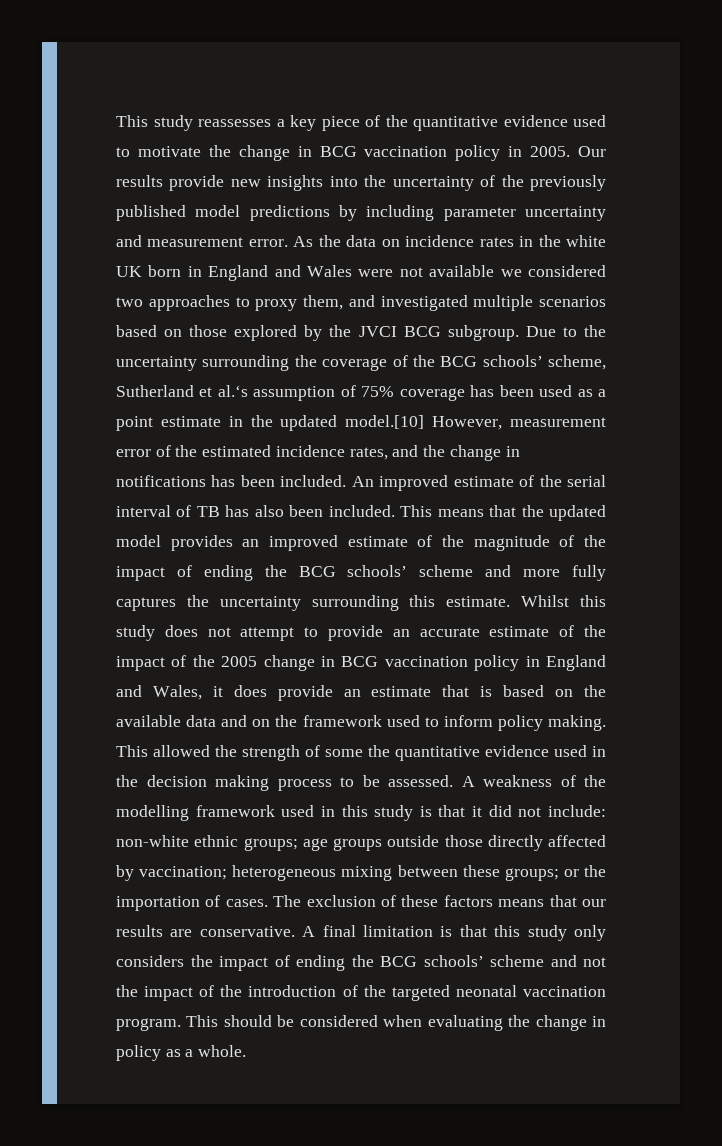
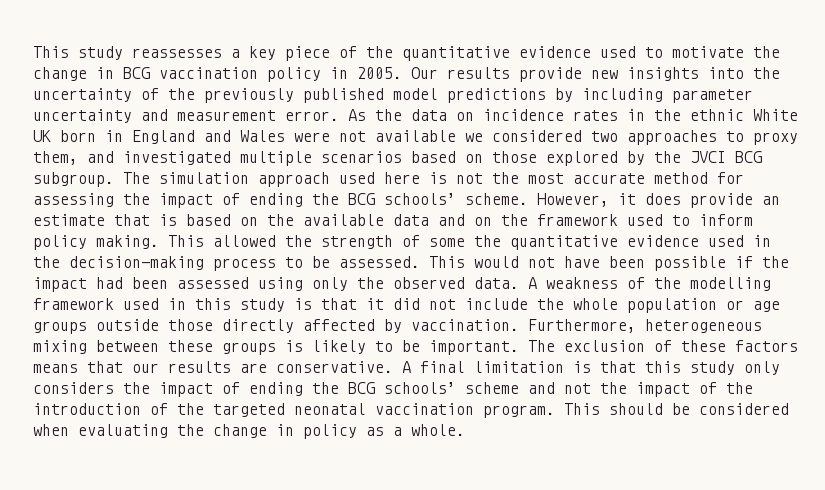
- As the data on incidence rates in the white UK born in England and Wales were not available we considered two approaches to proxy them, and investigated multiple scenarios based on those explored by the JVCI BCG subgroup.
+ As the data on incidence rates in the ethnic White UK born in England and Wales were not available we considered two approaches to proxy them, and investigated multiple scenarios based on those explored by the JVCI BCG subgroup.
- Due to the uncertainty surrounding the coverage of the BCG schools’ scheme, Sutherland et al.‘s assumption of 75% coverage has been used as a point estimate in the updated model.[10] However, measurement error of the estimated incidence rates, and the change in notifications has been included. An improved estimate of the serial interval of TB has also been included. This means that the updated model provides an improved estimate of the magnitude of the impact of ending the BCG schools’ scheme and more fully captures the uncertainty surrounding this estimate. Whilst this study does not attempt to provide an accurate estimate of the impact of the 2005 change in BCG vaccination policy in England and Wales, it does provide an estimate that is based on the available data and on the framework used to inform policy making.
+ The simulation approach used here is not the most accurate method for assessing the impact of ending the BCG schools’ scheme. However, it does provide an estimate that is based on the available data and on the framework used to inform policy making.
- This allowed the strength of some the quantitative evidence used in the decision making process to be assessed.
+ This allowed the strength of some the quantitative evidence used in the decision-making process to be assessed.
+ This would not have been possible if the impact had been assessed using only the observed data.
- A weakness of the modelling framework used in this study is that it did not include: non-white ethnic groups; age groups outside those directly affected by vaccination; heterogeneous mixing between these groups; or the importation of cases.
+ A weakness of the modelling framework used in this study is that it did not include the whole population or age groups outside those directly affected by vaccination. Furthermore, heterogeneous mixing between these groups is likely to be important.

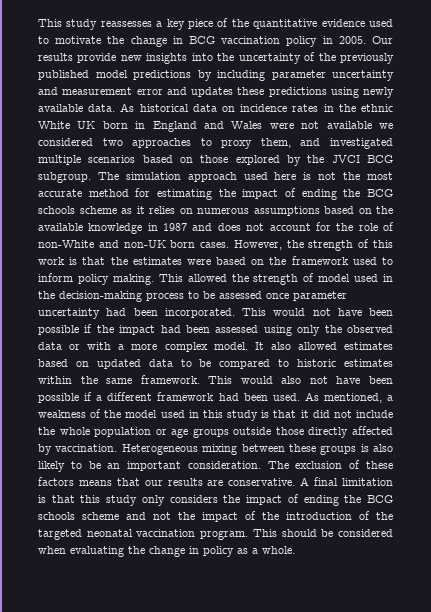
- Our results provide new insights into the uncertainty of the previously published model predictions by including parameter uncertainty and measurement error. As the data on incidence rates in the ethnic White UK born in England and Wales were not available we considered two approaches to proxy them, and investigated multiple scenarios based on those explored by the JVCI BCG subgroup.
+ Our results provide new insights into the uncertainty of the previously published model predictions by including parameter uncertainty and measurement error and updates these predictions using newly available data. As historical data on incidence rates in the ethnic White UK born in England and Wales were not available we considered two approaches to proxy them, and investigated multiple scenarios based on those explored by the JVCI BCG subgroup.
- The simulation approach used here is not the most accurate method for assessing the impact of ending the BCG schools’ scheme. However, it does provide an estimate that is based on the available data and on the framework used to inform policy making.
+ The simulation approach used here is not the most accurate method for estimating the impact of ending the BCG schools scheme as it relies on numerous assumptions based on the available knowledge in 1987 and does not account for the role of non-White and non-UK born cases. However, the strength of this work is that the estimates were based on the framework used to inform policy making.
- This allowed the strength of some the quantitative evidence used in the decision-making process to be assessed.
+ This allowed the strength of model used in the decision-making process to be assessed once parameter uncertainty had been incorporated.
- This would not have been possible if the impact had been assessed using only the observed data. A weakness of the modelling framework used in this study is that it did not include the whole population or age groups outside those directly affected by vaccination.
+ This would not have been possible if the impact had been assessed using only the observed data or with a more complex model. It also allowed estimates based on updated data to be compared to historic estimates within the same framework. This would also not have been possible if a different framework had been used. As mentioned, a weakness of the model used in this study is that it did not include the whole population or age groups outside those directly affected by vaccination.
- Furthermore, heterogeneous mixing between these groups is likely to be important.
+ Heterogeneous mixing between these groups is also likely to be an important consideration.
- A final limitation is that this study only considers the impact of ending the BCG schools’ scheme and not the impact of the introduction of the targeted neonatal vaccination program.
+ A final limitation is that this study only considers the impact of ending the BCG schools scheme and not the impact of the introduction of the targeted neonatal vaccination program.

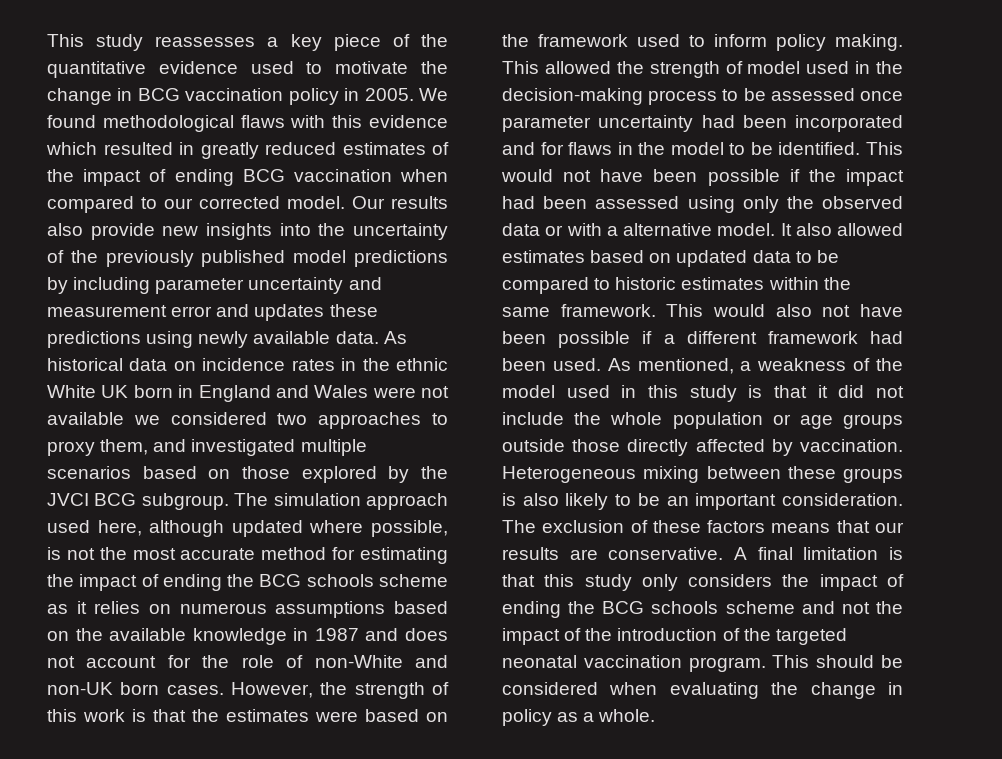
+ We found methodological flaws with this evidence which resulted in greatly reduced estimates of the impact of ending BCG vaccination when compared to our corrected model.
- Our results provide new insights into the uncertainty of the previously published model predictions by including parameter uncertainty and measurement error and updates these predictions using newly available data.
+ Our results also provide new insights into the uncertainty of the previously published model predictions by including parameter uncertainty and measurement error and updates these predictions using newly available data.
- The simulation approach used here is not the most accurate method for estimating the impact of ending the BCG schools scheme as it relies on numerous assumptions based on the available knowledge in 1987 and does not account for the role of non-White and non-UK born cases.
+ The simulation approach used here, although updated where possible, is not the most accurate method for estimating the impact of ending the BCG schools scheme as it relies on numerous assumptions based on the available knowledge in 1987 and does not account for the role of non-White and non-UK born cases.
- This allowed the strength of model used in the decision-making process to be assessed once parameter uncertainty had been incorporated.
+ This allowed the strength of model used in the decision-making process to be assessed once parameter uncertainty had been incorporated and for flaws in the model to be identified.
- This would not have been possible if the impact had been assessed using only the observed data or with a more complex model.
+ This would not have been possible if the impact had been assessed using only the observed data or with a alternative model.

